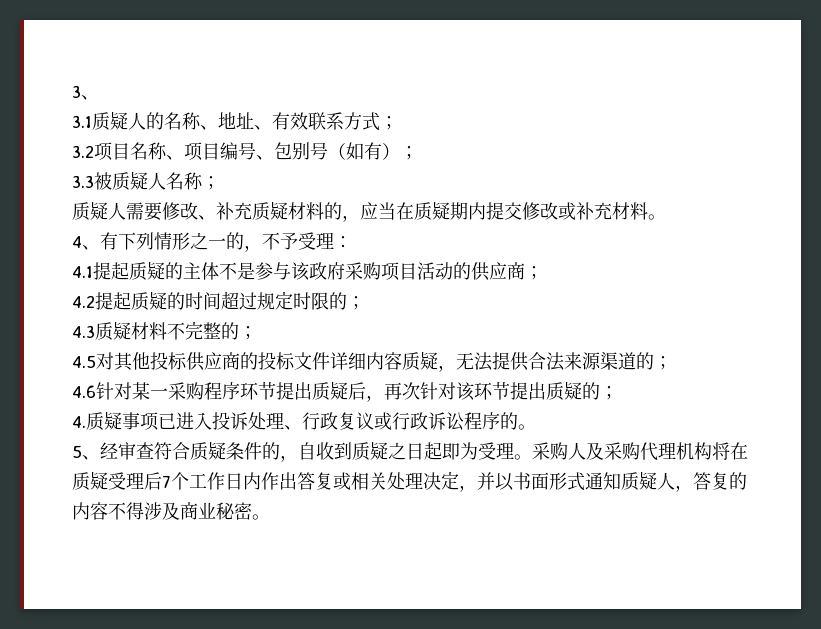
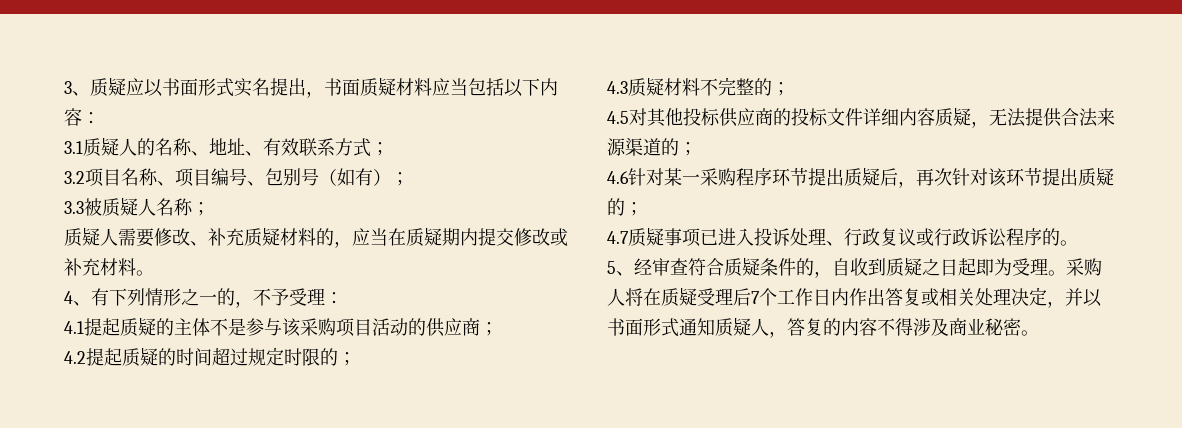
- 3、
+ 3、质疑应以书面形式实名提出，书面质疑材料应当包括以下内容：
- 4.1提起质疑的主体不是参与该政府采购项目活动的供应商；
+ 4.1提起质疑的主体不是参与该采购项目活动的供应商；
- 4.质疑事项已进入投诉处理、行政复议或行政诉讼程序的。
+ 4.7质疑事项已进入投诉处理、行政复议或行政诉讼程序的。
- 采购人及采购代理机构将在质疑受理后7个工作日内作出答复或相关处理决定，并以书面形式通知质疑人，答复的内容不得涉及商业秘密。
+ 采购人将在质疑受理后7个工作日内作出答复或相关处理决定，并以书面形式通知质疑人，答复的内容不得涉及商业秘密。

